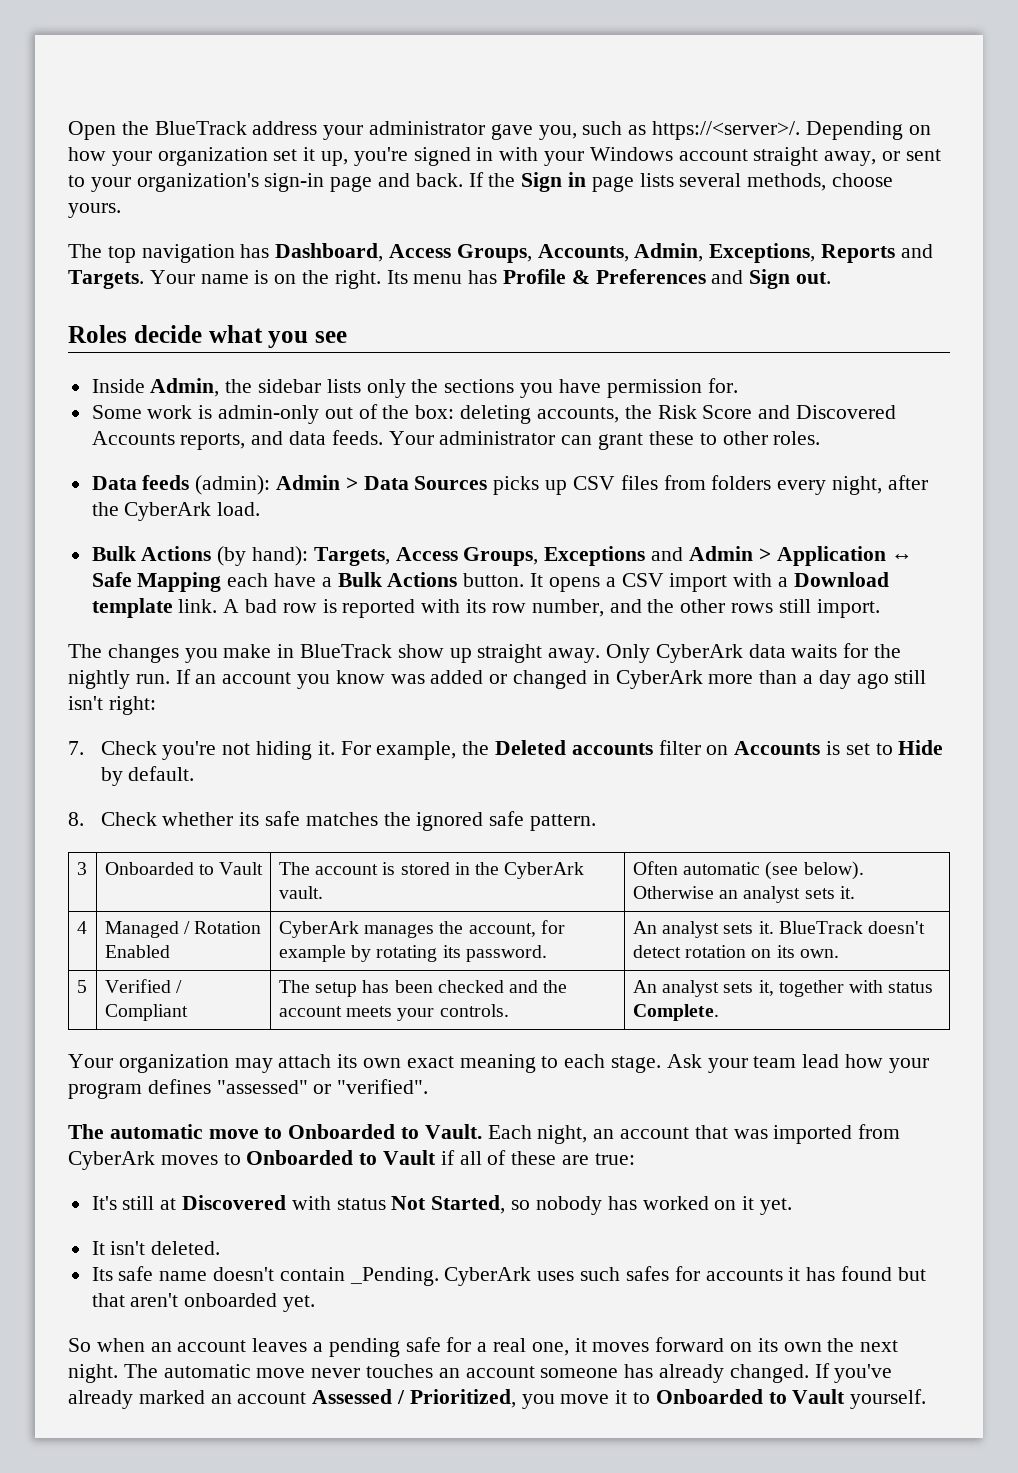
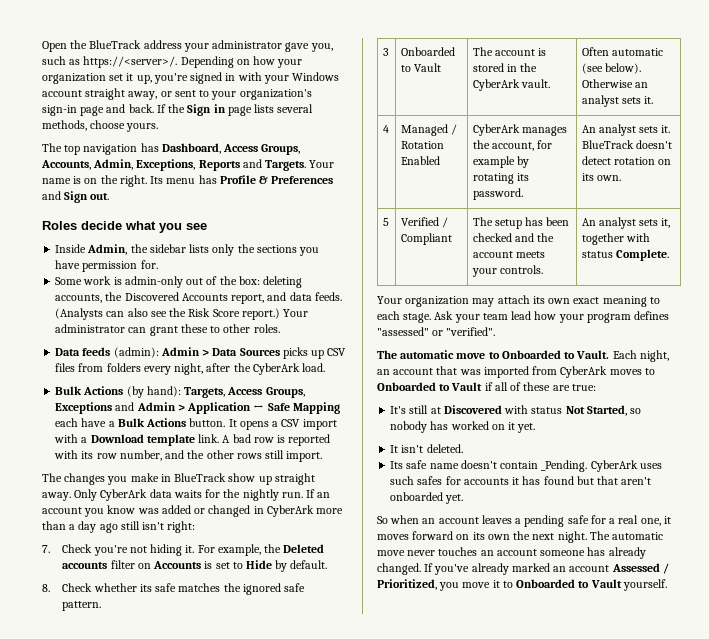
- Some work is admin-only out of the box: deleting accounts, the Risk Score and Discovered Accounts reports, and data feeds.
+ Some work is admin-only out of the box: deleting accounts, the Discovered Accounts report, and data feeds.
+ (Analysts can also see the Risk Score report.)

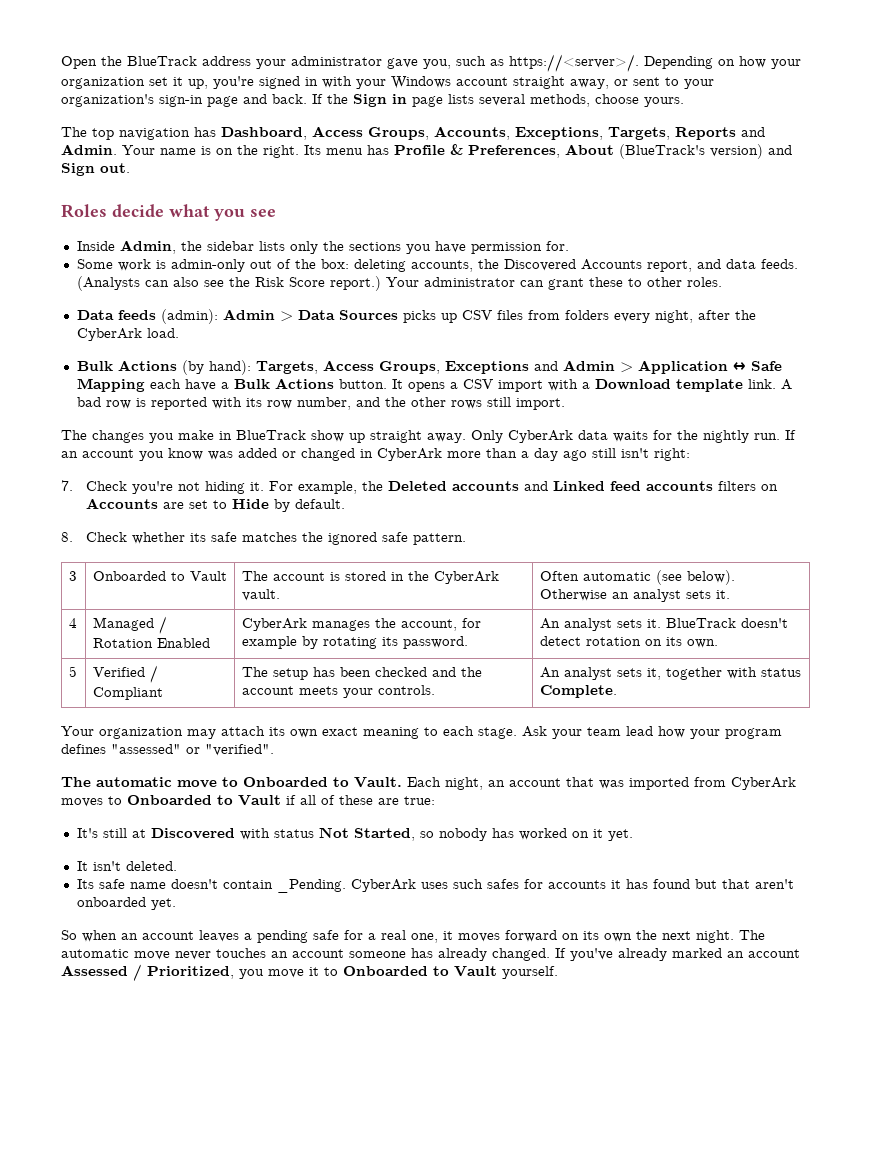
- The top navigation has Dashboard, Access Groups, Accounts, Admin, Exceptions, Reports and Targets.
+ The top navigation has Dashboard, Access Groups, Accounts, Exceptions, Targets, Reports and Admin.
- Its menu has Profile & Preferences and Sign out.
+ Its menu has Profile & Preferences, About (BlueTrack's version) and Sign out.
- For example, the Deleted accounts filter on Accounts is set to Hide by default.
+ For example, the Deleted accounts and Linked feed accounts filters on Accounts are set to Hide by default.

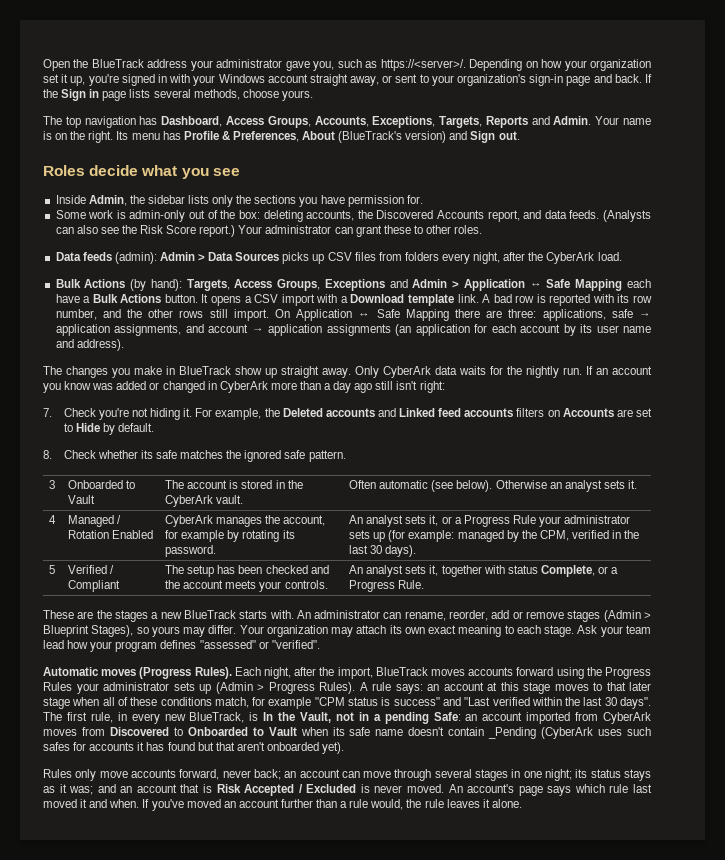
+ On Application ↔ Safe Mapping there are three: applications, safe → application assignments, and account → application assignments (an application for each account by its user name and address).
- 4 | Managed / Rotation Enabled | CyberArk manages the account, for example by rotating its password. | An analyst sets it. BlueTrack doesn't detect rotation on its own.
+ 4 | Managed / Rotation Enabled | CyberArk manages the account, for example by rotating its password. | An analyst sets it, or a Progress Rule your administrator sets up (for example: managed by the CPM, verified in the last 30 days).
- 5 | Verified / Compliant | The setup has been checked and the account meets your controls. | An analyst sets it, together with status Complete.
- Your organization may attach its own exact meaning to each stage.
+ 5 | Verified / Compliant | The setup has been checked and the account meets your controls. | An analyst sets it, together with status Complete, or a Progress Rule.
+ These are the stages a new BlueTrack starts with. An administrator can rename, reorder, add or remove stages (Admin > Blueprint Stages), so yours may differ. Your organization may attach its own exact meaning to each stage.
- The automatic move to Onboarded to Vault. Each night, an account that was imported from CyberArk moves to Onboarded to Vault if all of these are true:
- It's still at Discovered with status Not Started, so nobody has worked on it yet.
- It isn't deleted.
- Its safe name doesn't contain _Pending. CyberArk uses such safes for accounts it has found but that aren't onboarded yet.
- So when an account leaves a pending safe for a real one, it moves forward on its own the next night. The automatic move never touches an account someone has already changed. If you've already marked an account Assessed / Prioritized, you move it to Onboarded to Vault yourself.
+ Automatic moves (Progress Rules). Each night, after the import, BlueTrack moves accounts forward using the Progress Rules your administrator sets up (Admin > Progress Rules). A rule says: an account at this stage moves to that later stage when all of these conditions match, for example "CPM status is success" and "Last verified within the last 30 days". The first rule, in every new BlueTrack, is In the Vault, not in a pending Safe: an account imported from CyberArk moves from Discovered to Onboarded to Vault when its safe name doesn't contain _Pending (CyberArk uses such safes for accounts it has found but that aren't onboarded yet).
+ Rules only move accounts forward, never back; an account can move through several stages in one night; its status stays as it was; and an account that is Risk Accepted / Excluded is never moved. An account's page says which rule last moved it and when. If you've moved an account further than a rule would, the rule leaves it alone.

